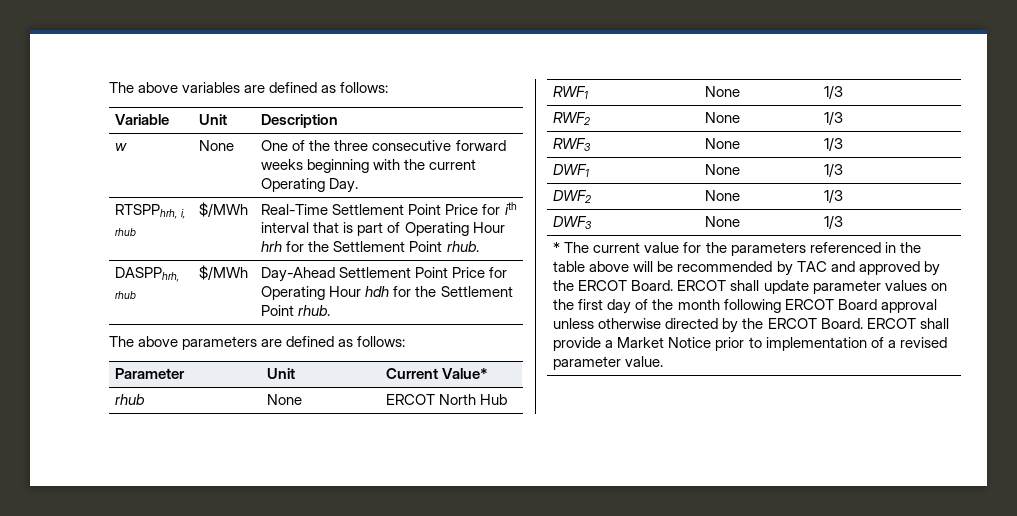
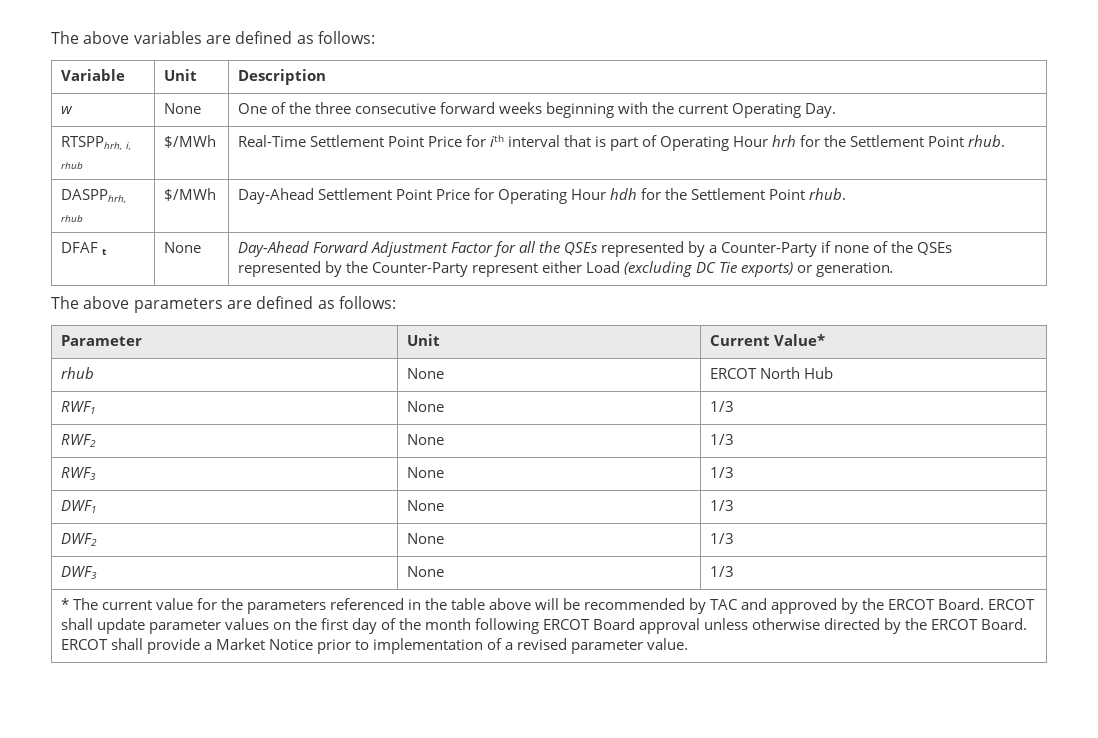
+ DFAF t | None | Day-Ahead Forward Adjustment Factor for all the QSEs represented by a Counter-Party if none of the QSEs represented by the Counter-Party represent either Load (excluding DC Tie exports) or generation.

